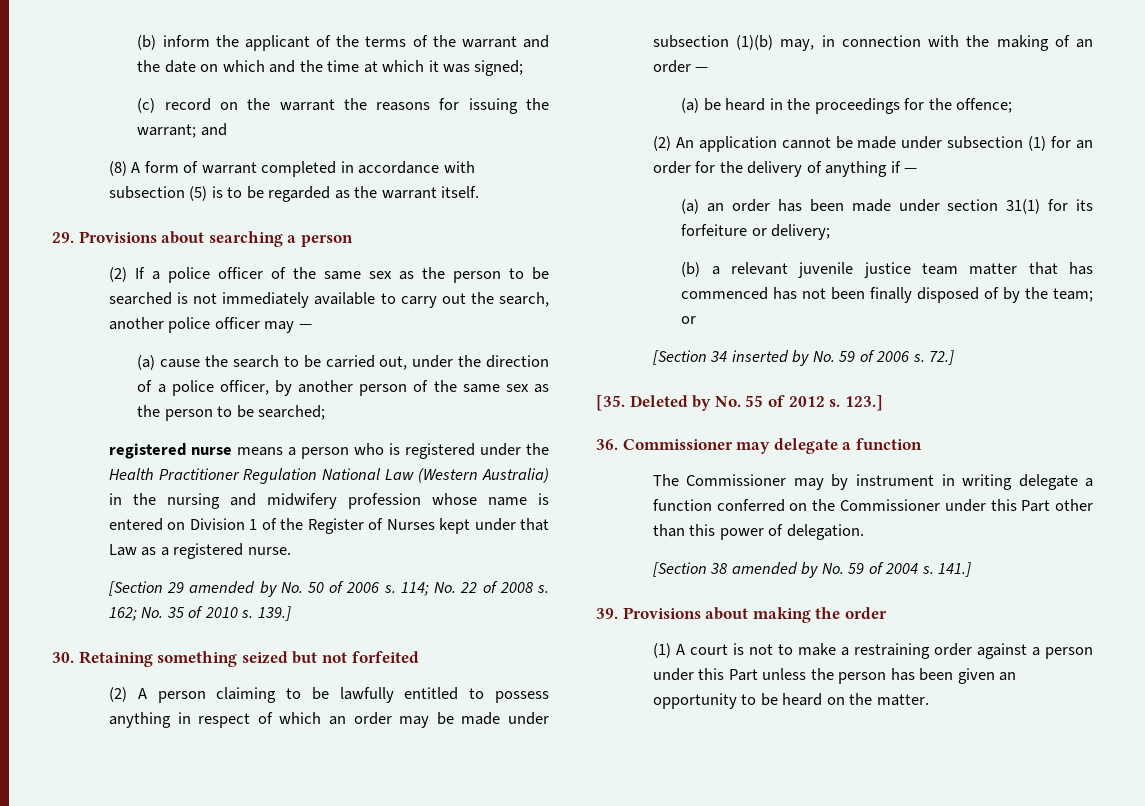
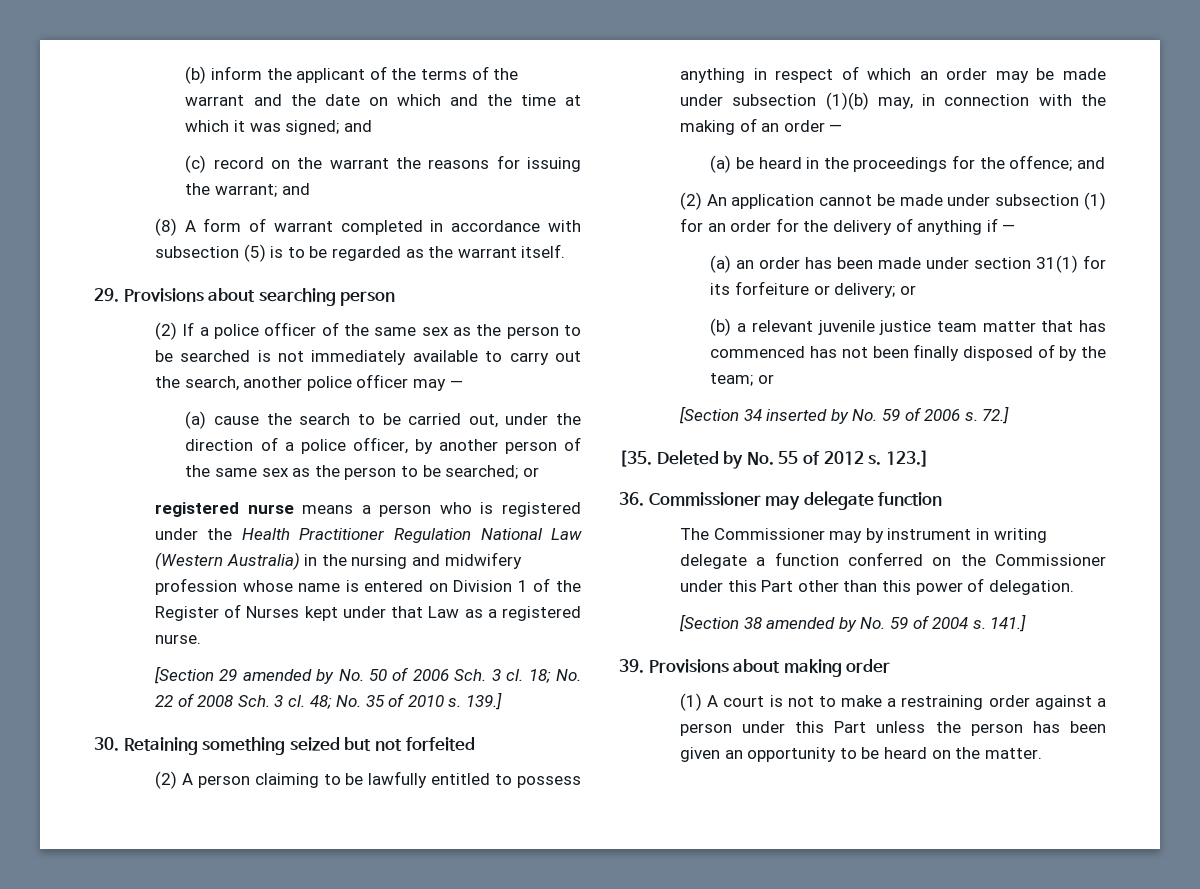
- (b) inform the applicant of the terms of the warrant and the date on which and the time at which it was signed;
+ (b) inform the applicant of the terms of the warrant and the date on which and the time at which it was signed; and
- 29. Provisions about searching a person
+ 29. Provisions about searching person
- (a) cause the search to be carried out, under the direction of a police officer, by another person of the same sex as the person to be searched;
+ (a) cause the search to be carried out, under the direction of a police officer, by another person of the same sex as the person to be searched; or
- [Section 29 amended by No. 50 of 2006 s. 114; No. 22 of 2008 s. 162; No. 35 of 2010 s.
+ [Section 29 amended by No. 50 of 2006 Sch. 3 cl. 18; No. 22 of 2008 Sch. 3 cl. 48; No. 35 of 2010 s.
- (a) be heard in the proceedings for the offence;
+ (a) be heard in the proceedings for the offence; and
- (a) an order has been made under section 31(1) for its forfeiture or delivery;
+ (a) an order has been made under section 31(1) for its forfeiture or delivery; or
- 36. Commissioner may delegate a function
+ 36. Commissioner may delegate function
- 39. Provisions about making the order
+ 39. Provisions about making order

